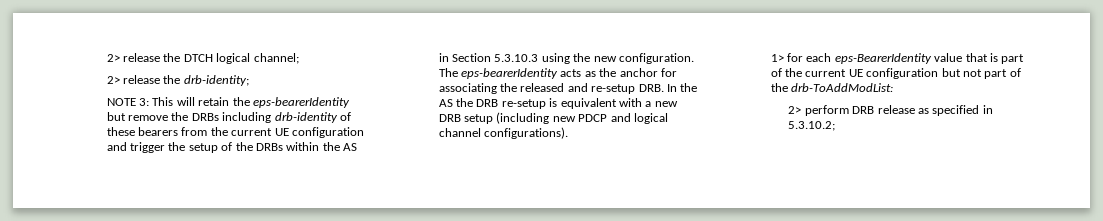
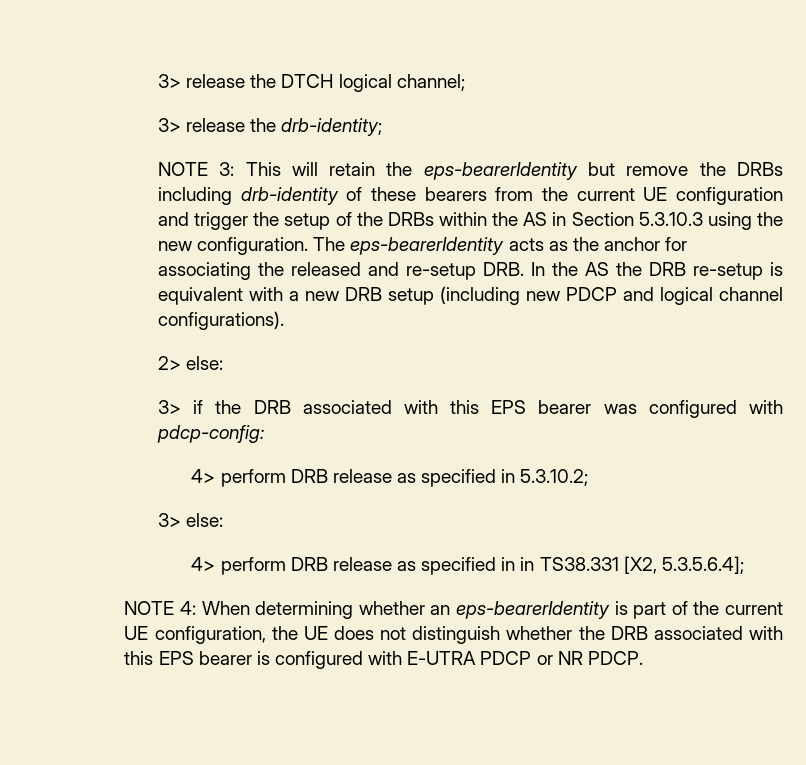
- 2> release the DTCH logical channel;
+ 3> release the DTCH logical channel;
- 2> release the drb-identity;
+ 3> release the drb-identity;
- 1> for each eps-BearerIdentity value that is part of the current UE configuration but not part of the drb-ToAddModList:
- 2> perform DRB release as specified in 5.3.10.2;
+ 2> else:
+ 3> if the DRB associated with this EPS bearer was configured with pdcp-config:
+ 4> perform DRB release as specified in 5.3.10.2;
+ 3> else:
+ 4> perform DRB release as specified in in TS38.331 [X2, 5.3.5.6.4];
+ NOTE 4: When determining whether an eps-bearerIdentity is part of the current UE configuration, the UE does not distinguish whether the DRB associated with this EPS bearer is configured with E-UTRA PDCP or NR PDCP.

